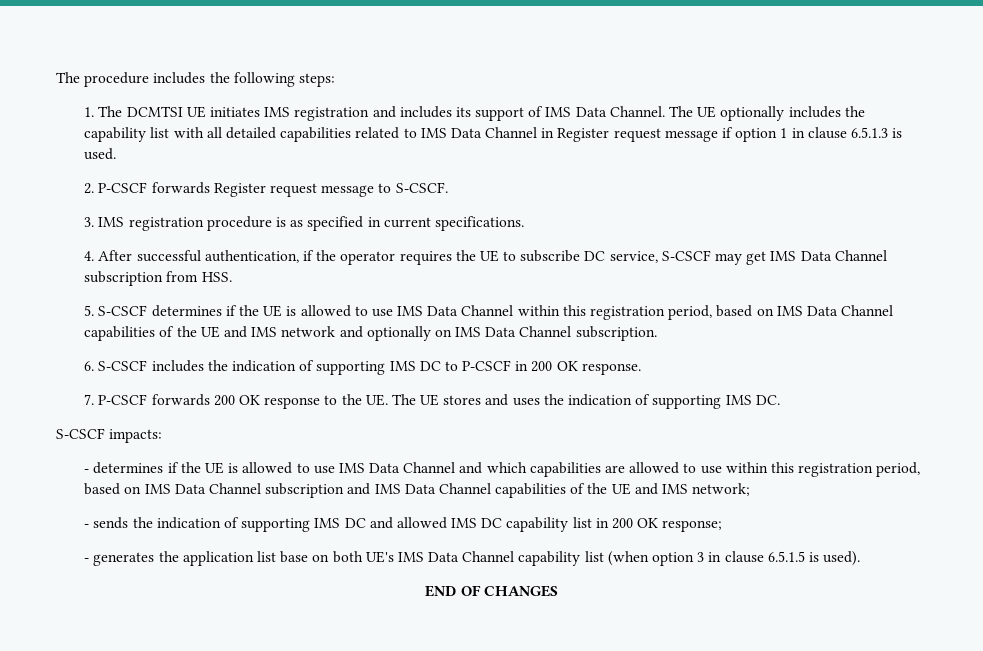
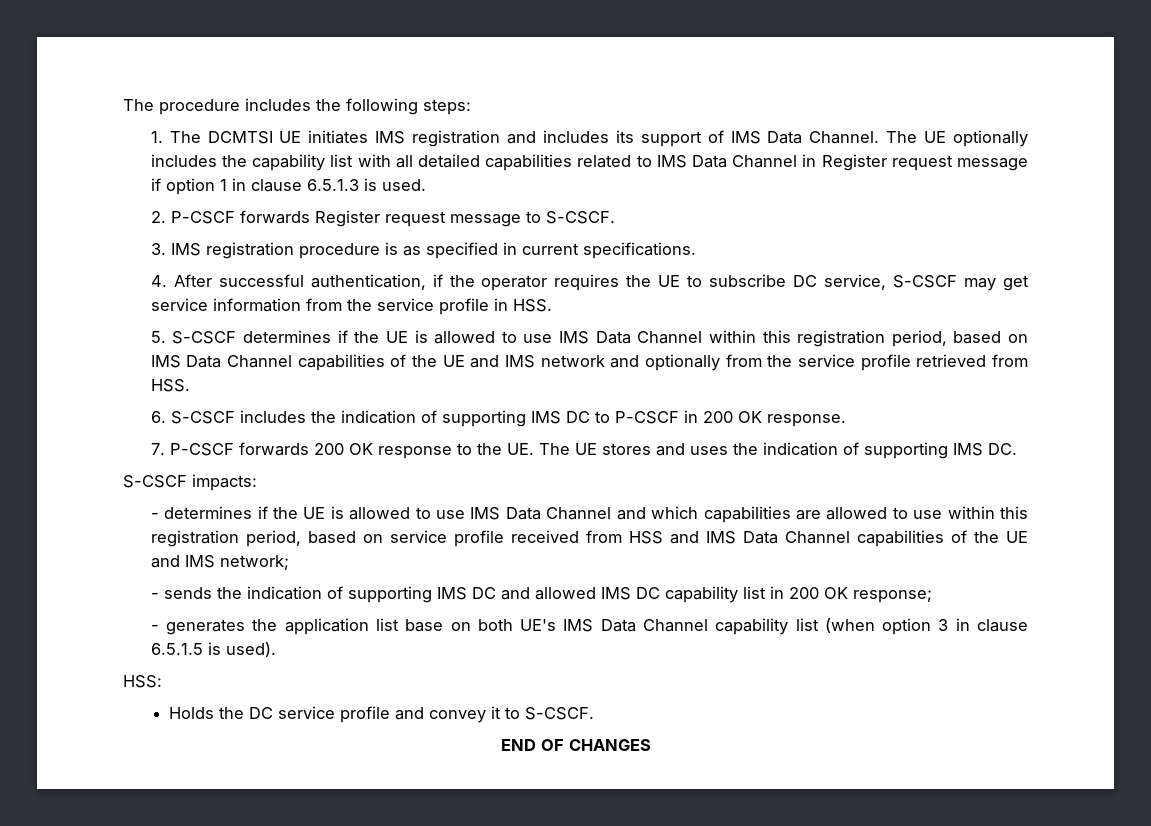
- 4. After successful authentication, if the operator requires the UE to subscribe DC service, S-CSCF may get IMS Data Channel subscription from HSS.
+ 4. After successful authentication, if the operator requires the UE to subscribe DC service, S-CSCF may get service information from the service profile in HSS.
- 5. S-CSCF determines if the UE is allowed to use IMS Data Channel within this registration period, based on IMS Data Channel capabilities of the UE and IMS network and optionally on IMS Data Channel subscription.
+ 5. S-CSCF determines if the UE is allowed to use IMS Data Channel within this registration period, based on IMS Data Channel capabilities of the UE and IMS network and optionally from the service profile retrieved from HSS.
- - determines if the UE is allowed to use IMS Data Channel and which capabilities are allowed to use within this registration period, based on IMS Data Channel subscription and IMS Data Channel capabilities of the UE and IMS network;
+ - determines if the UE is allowed to use IMS Data Channel and which capabilities are allowed to use within this registration period, based on service profile received from HSS and IMS Data Channel capabilities of the UE and IMS network;
+ HSS:
+ Holds the DC service profile and convey it to S-CSCF.

